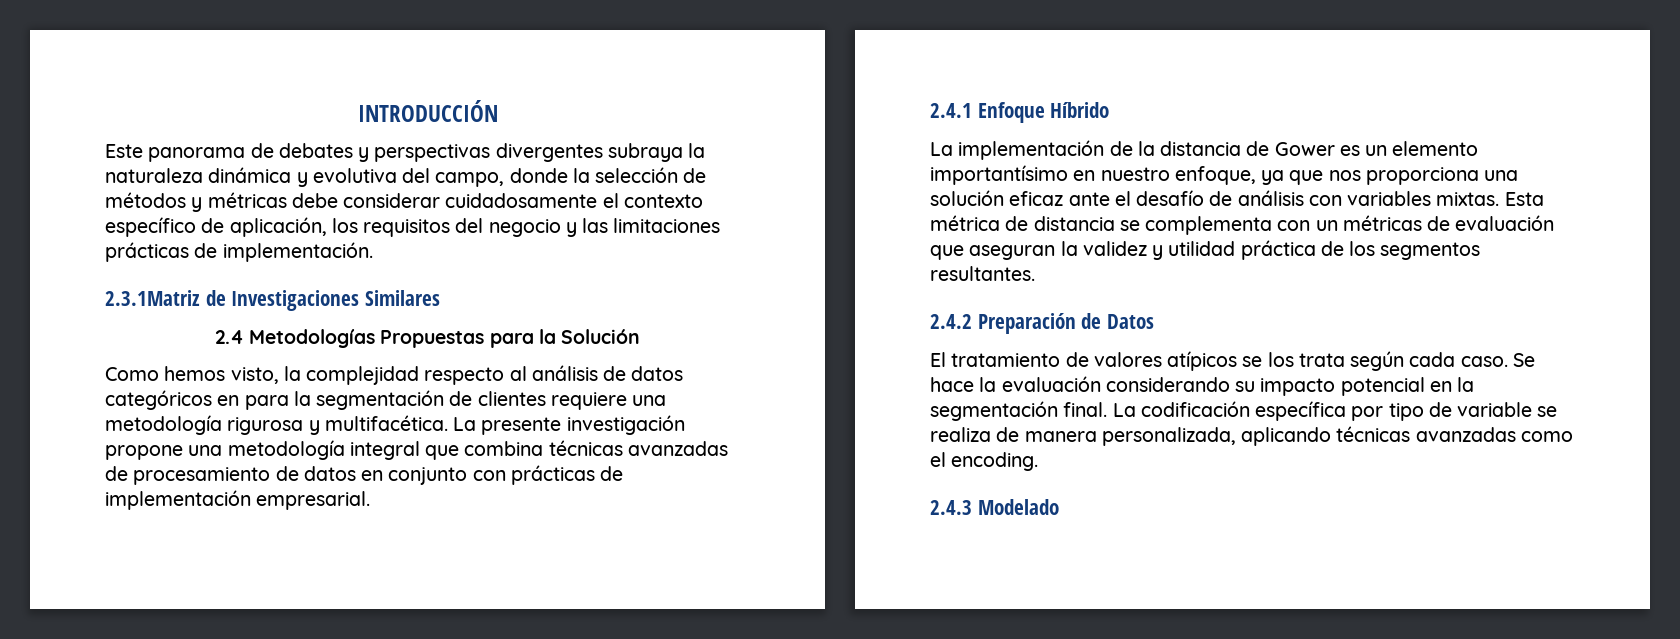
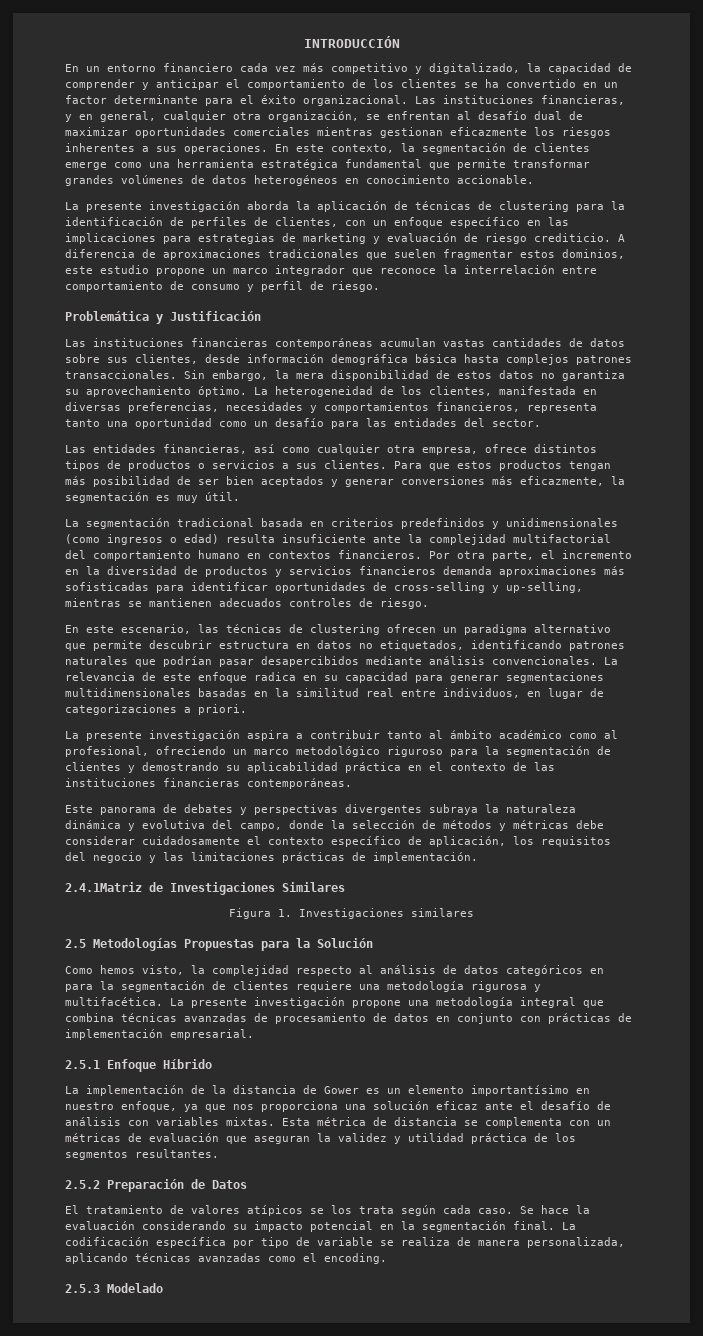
+ En un entorno financiero cada vez más competitivo y digitalizado, la capacidad de comprender y anticipar el comportamiento de los clientes se ha convertido en un factor determinante para el éxito organizacional. Las instituciones financieras, y en general, cualquier otra organización, se enfrentan al desafío dual de maximizar oportunidades comerciales mientras gestionan eficazmente los riesgos inherentes a sus operaciones. En este contexto, la segmentación de clientes emerge como una herramienta estratégica fundamental que permite transformar grandes volúmenes de datos heterogéneos en conocimiento accionable.
+ La presente investigación aborda la aplicación de técnicas de clustering para la identificación de perfiles de clientes, con un enfoque específico en las implicaciones para estrategias de marketing y evaluación de riesgo crediticio. A diferencia de aproximaciones tradicionales que suelen fragmentar estos dominios, este estudio propone un marco integrador que reconoce la interrelación entre comportamiento de consumo y perfil de riesgo.
+ Problemática y Justificación
+ Las instituciones financieras contemporáneas acumulan vastas cantidades de datos sobre sus clientes, desde información demográfica básica hasta complejos patrones transaccionales. Sin embargo, la mera disponibilidad de estos datos no garantiza su aprovechamiento óptimo. La heterogeneidad de los clientes, manifestada en diversas preferencias, necesidades y comportamientos financieros, representa tanto una oportunidad como un desafío para las entidades del sector.
+ Las entidades financieras, así como cualquier otra empresa, ofrece distintos tipos de productos o servicios a sus clientes. Para que estos productos tengan más posibilidad de ser bien aceptados y generar conversiones más eficazmente, la segmentación es muy útil.
+ La segmentación tradicional basada en criterios predefinidos y unidimensionales (como ingresos o edad) resulta insuficiente ante la complejidad multifactorial del comportamiento humano en contextos financieros. Por otra parte, el incremento en la diversidad de productos y servicios financieros demanda aproximaciones más sofisticadas para identificar oportunidades de cross-selling y up-selling, mientras se mantienen adecuados controles de riesgo.
+ En este escenario, las técnicas de clustering ofrecen un paradigma alternativo que permite descubrir estructura en datos no etiquetados, identificando patrones naturales que podrían pasar desapercibidos mediante análisis convencionales. La relevancia de este enfoque radica en su capacidad para generar segmentaciones multidimensionales basadas en la similitud real entre individuos, en lugar de categorizaciones a priori.
+ La presente investigación aspira a contribuir tanto al ámbito académico como al profesional, ofreciendo un marco metodológico riguroso para la segmentación de clientes y demostrando su aplicabilidad práctica en el contexto de las instituciones financieras contemporáneas.
- 2.3.1Matriz de Investigaciones Similares
+ 2.4.1Matriz de Investigaciones Similares
- 2.4 Metodologías Propuestas para la Solución
+ Figura 1. Investigaciones similares
+ 2.5 Metodologías Propuestas para la Solución
- 2.4.1 Enfoque Híbrido
+ 2.5.1 Enfoque Híbrido
- 2.4.2 Preparación de Datos
+ 2.5.2 Preparación de Datos
- 2.4.3 Modelado
+ 2.5.3 Modelado

